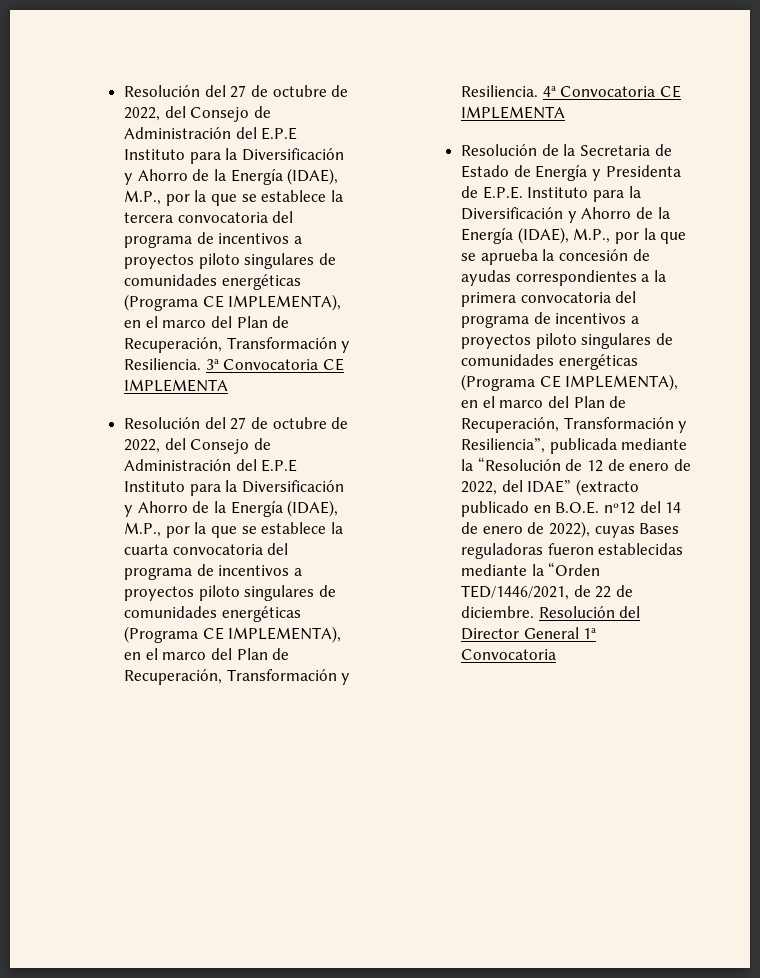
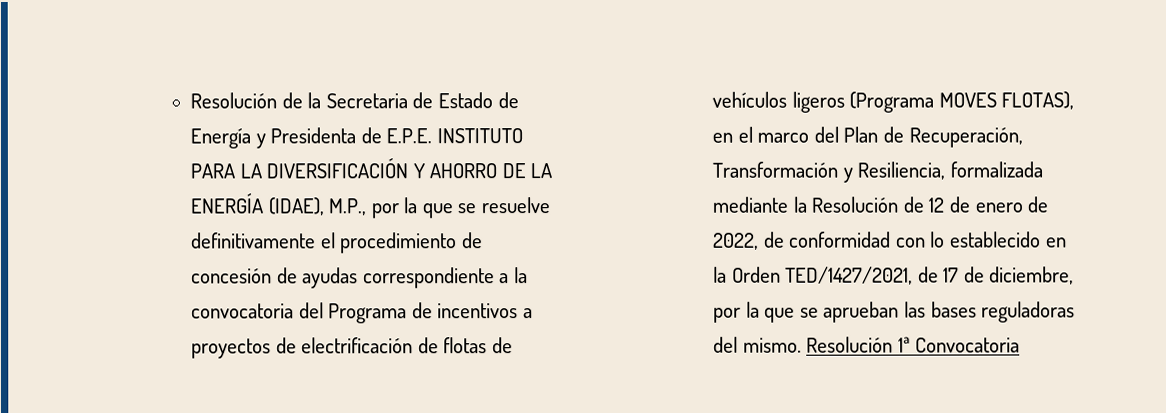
- Resolución del 27 de octubre de 2022, del Consejo de Administración del E.P.E Instituto para la Diversificación y Ahorro de la Energía (IDAE), M.P., por la que se establece la tercera convocatoria del programa de incentivos a proyectos piloto singulares de comunidades energéticas (Programa CE IMPLEMENTA), en el marco del Plan de Recuperación, Transformación y Resiliencia. 3ª Convocatoria CE IMPLEMENTA
- Resolución del 27 de octubre de 2022, del Consejo de Administración del E.P.E Instituto para la Diversificación y Ahorro de la Energía (IDAE), M.P., por la que se establece la cuarta convocatoria del programa de incentivos a proyectos piloto singulares de comunidades energéticas (Programa CE IMPLEMENTA), en el marco del Plan de Recuperación, Transformación y Resiliencia. 4ª Convocatoria CE IMPLEMENTA
- Resolución de la Secretaria de Estado de Energía y Presidenta de E.P.E. Instituto para la Diversificación y Ahorro de la Energía (IDAE), M.P., por la que se aprueba la concesión de ayudas correspondientes a la primera convocatoria del programa de incentivos a proyectos piloto singulares de comunidades energéticas (Programa CE IMPLEMENTA), en el marco del Plan de Recuperación, Transformación y Resiliencia”, publicada mediante la “Resolución de 12 de enero de 2022, del IDAE” (extracto publicado en B.O.E. nº12 del 14 de enero de 2022), cuyas Bases reguladoras fueron establecidas mediante la “Orden TED/1446/2021, de 22 de diciembre. Resolución del Director General 1ª Convocatoria
+ Resolución de la Secretaria de Estado de Energía y Presidenta de E.P.E. INSTITUTO PARA LA DIVERSIFICACIÓN Y AHORRO DE LA ENERGÍA (IDAE), M.P., por la que se resuelve definitivamente el procedimiento de concesión de ayudas correspondiente a la convocatoria del Programa de incentivos a proyectos de electrificación de flotas de vehículos ligeros (Programa MOVES FLOTAS), en el marco del Plan de Recuperación, Transformación y Resiliencia, formalizada mediante la Resolución de 12 de enero de 2022, de conformidad con lo establecido en la Orden TED/1427/2021, de 17 de diciembre, por la que se aprueban las bases reguladoras del mismo. Resolución 1ª Convocatoria

